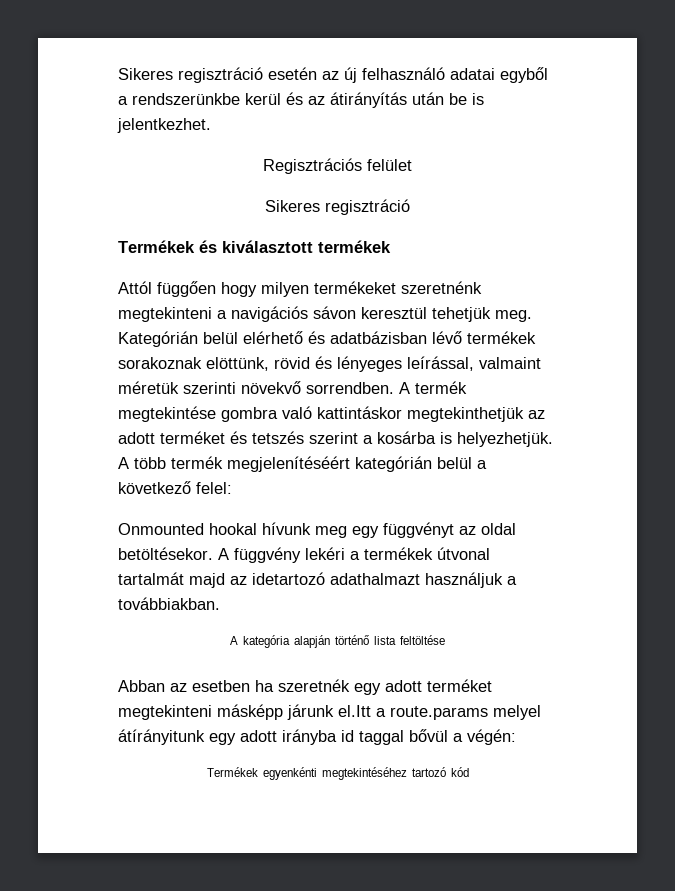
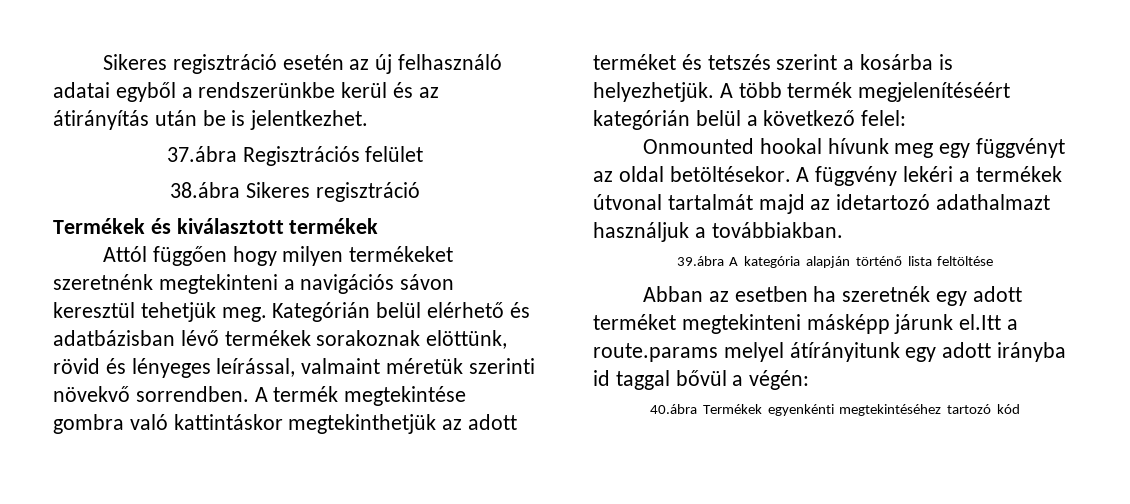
- Regisztrációs felület
- Sikeres regisztráció
+ 37.ábra Regisztrációs felület
+ 38.ábra Sikeres regisztráció
- A kategória alapján történő lista feltöltése
+ 39.ábra A kategória alapján történő lista feltöltése
- Termékek egyenkénti megtekintéséhez tartozó kód
+ 40.ábra Termékek egyenkénti megtekintéséhez tartozó kód

